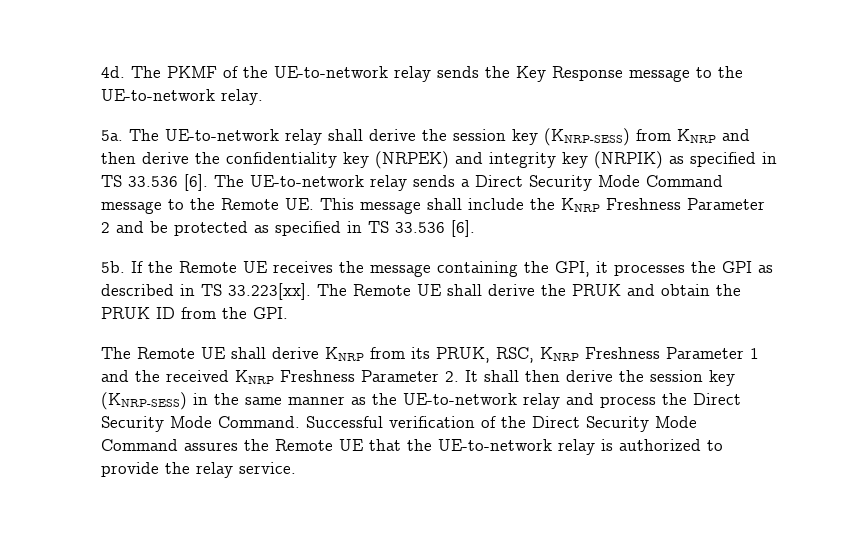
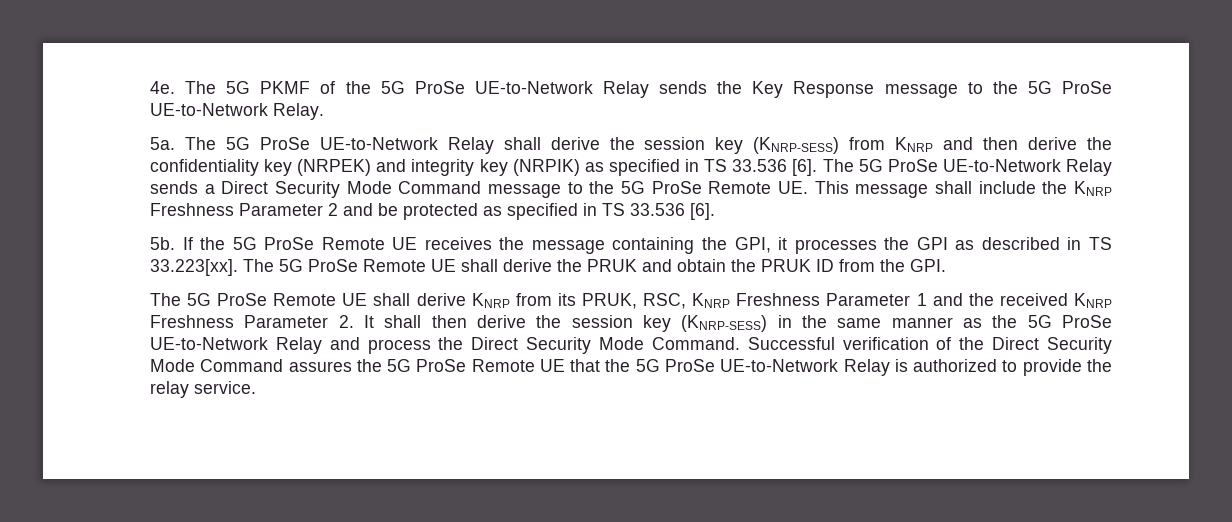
- 4d. The PKMF of the UE-to-network relay sends the Key Response message to the UE-to-network relay.
- 5a. The UE-to-network relay shall derive the session key (KNRP-SESS) from KNRP and then derive the confidentiality key (NRPEK) and integrity key (NRPIK) as specified in TS 33.536 [6].
+ 4e. The 5G PKMF of the 5G ProSe UE-to-Network Relay sends the Key Response message to the 5G ProSe UE-to-Network Relay.
+ 5a. The 5G ProSe UE-to-Network Relay shall derive the session key (KNRP-SESS) from KNRP and then derive the confidentiality key (NRPEK) and integrity key (NRPIK) as specified in TS 33.536 [6].
- The UE-to-network relay sends a Direct Security Mode Command message to the Remote UE. This message shall include the KNRP Freshness Parameter 2 and be protected as specified in TS 33.536 [6].
+ The 5G ProSe UE-to-Network Relay sends a Direct Security Mode Command message to the 5G ProSe Remote UE. This message shall include the KNRP Freshness Parameter 2 and be protected as specified in TS 33.536 [6].
- If the Remote UE receives the message containing the GPI, it processes the GPI as described in TS 33.223[xx]. The Remote UE shall derive the PRUK and obtain the PRUK ID from the GPI.
+ If the 5G ProSe Remote UE receives the message containing the GPI, it processes the GPI as described in TS 33.223[xx]. The 5G ProSe Remote UE shall derive the PRUK and obtain the PRUK ID from the GPI.
- The Remote UE shall derive KNRP from its PRUK, RSC, KNRP Freshness Parameter 1 and the received KNRP Freshness Parameter 2. It shall then derive the session key (KNRP-SESS) in the same manner as the UE-to-network relay and process the Direct Security Mode Command.
+ The 5G ProSe Remote UE shall derive KNRP from its PRUK, RSC, KNRP Freshness Parameter 1 and the received KNRP Freshness Parameter 2. It shall then derive the session key (KNRP-SESS) in the same manner as the 5G ProSe UE-to-Network Relay and process the Direct Security Mode Command.
- Successful verification of the Direct Security Mode Command assures the Remote UE that the UE-to-network relay is authorized to provide the relay service.
+ Successful verification of the Direct Security Mode Command assures the 5G ProSe Remote UE that the 5G ProSe UE-to-Network Relay is authorized to provide the relay service.

